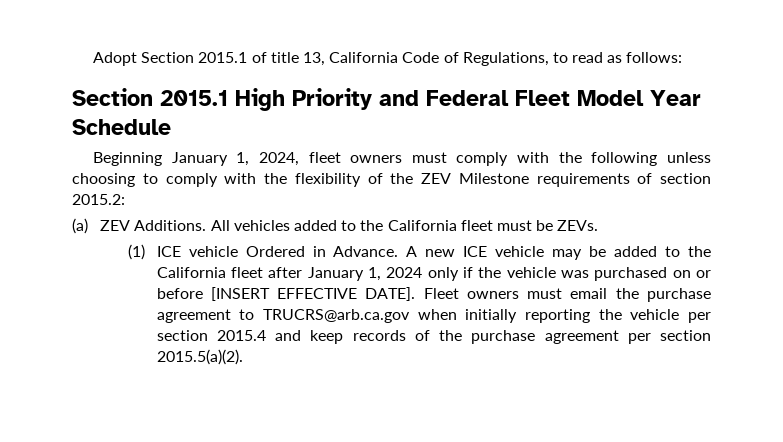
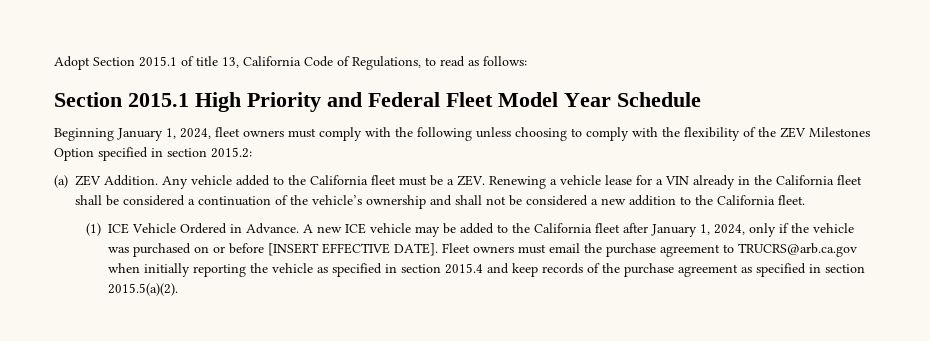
- Beginning January 1, 2024, fleet owners must comply with the following unless choosing to comply with the flexibility of the ZEV Milestone requirements of section 2015.2:
+ Beginning January 1, 2024, fleet owners must comply with the following unless choosing to comply with the flexibility of the ZEV Milestones Option specified in section 2015.2:
- (a) ZEV Additions. All vehicles added to the California fleet must be ZEVs.
+ (a) ZEV Addition. Any vehicle added to the California fleet must be a ZEV. Renewing a vehicle lease for a VIN already in the California fleet shall be considered a continuation of the vehicle’s ownership and shall not be considered a new addition to the California fleet.
- (1) ICE vehicle Ordered in Advance.
+ (1) ICE Vehicle Ordered in Advance.
- A new ICE vehicle may be added to the California fleet after January 1, 2024 only if the vehicle was purchased on or before [INSERT EFFECTIVE DATE].
+ A new ICE vehicle may be added to the California fleet after January 1, 2024, only if the vehicle was purchased on or before [INSERT EFFECTIVE DATE].
- Fleet owners must email the purchase agreement to TRUCRS@arb.ca.gov when initially reporting the vehicle per section 2015.4 and keep records of the purchase agreement per section 2015.5(a)(2).
+ Fleet owners must email the purchase agreement to TRUCRS@arb.ca.gov when initially reporting the vehicle as specified in section 2015.4 and keep records of the purchase agreement as specified in section 2015.5(a)(2).

